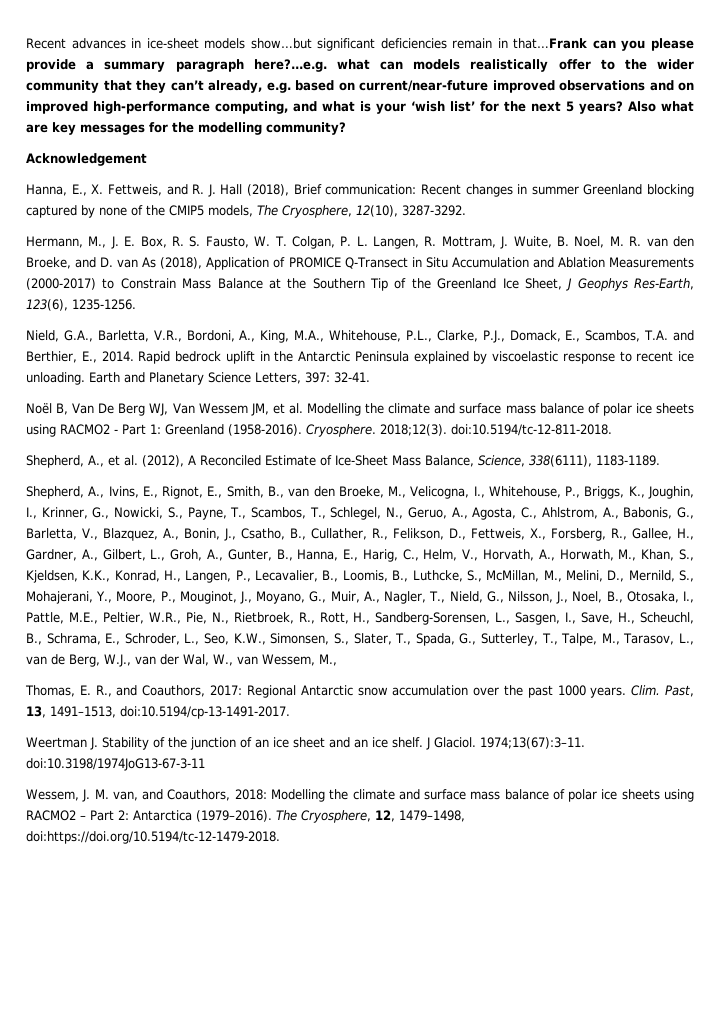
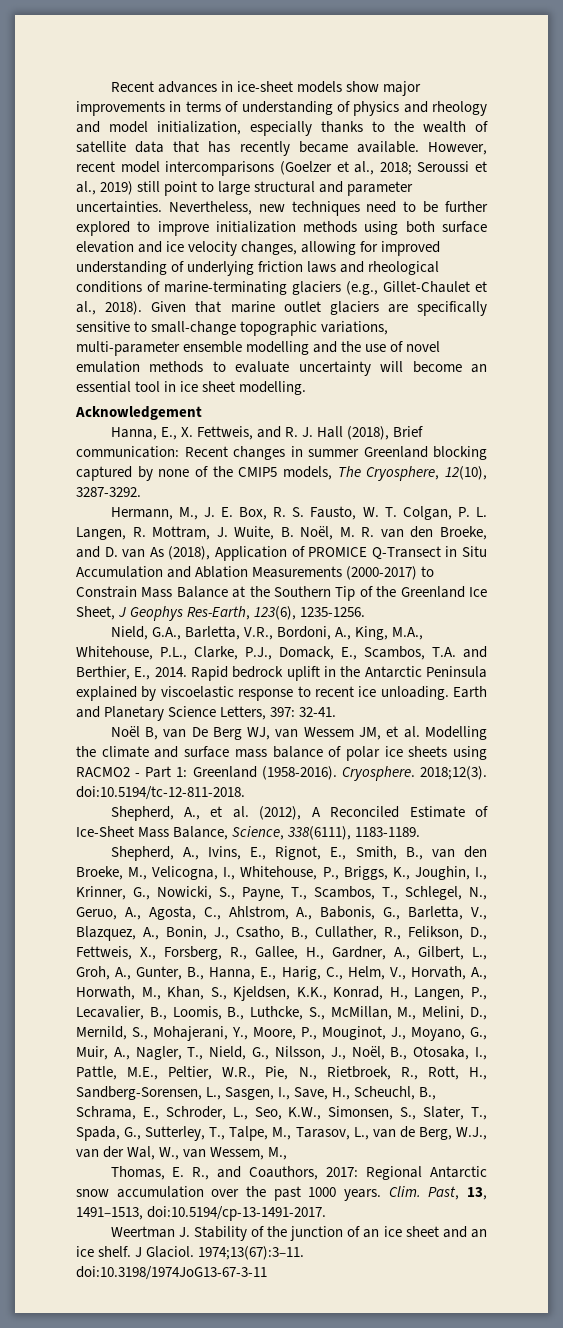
- Recent advances in ice-sheet models show…but significant deficiencies remain in that…Frank can you please provide a summary paragraph here?...e.g. what can models realistically offer to the wider community that they can’t already, e.g. based on current/near-future improved observations and on improved high-performance computing, and what is your ‘wish list’ for the next 5 years? Also what are key messages for the modelling community?
+ Recent advances in ice-sheet models show major improvements in terms of understanding of physics and rheology and model initialization, especially thanks to the wealth of satellite data that has recently became available. However, recent model intercomparisons (Goelzer et al., 2018; Seroussi et al., 2019) still point to large structural and parameter uncertainties. Nevertheless, new techniques need to be further explored to improve initialization methods using both surface elevation and ice velocity changes, allowing for improved understanding of underlying friction laws and rheological conditions of marine-terminating glaciers (e.g., Gillet-Chaulet et al., 2018). Given that marine outlet glaciers are specifically sensitive to small-change topographic variations, multi-parameter ensemble modelling and the use of novel emulation methods to evaluate uncertainty will become an essential tool in ice sheet modelling.
- Hermann, M., J. E. Box, R. S. Fausto, W. T. Colgan, P. L. Langen, R. Mottram, J. Wuite, B. Noel, M. R. van den Broeke, and D. van As (2018), Application of PROMICE Q-Transect in Situ Accumulation and Ablation Measurements (2000-2017) to Constrain Mass Balance at the Southern Tip of the Greenland Ice Sheet, J Geophys Res-Earth, 123(6), 1235-1256.
+ Hermann, M., J. E. Box, R. S. Fausto, W. T. Colgan, P. L. Langen, R. Mottram, J. Wuite, B. Noël, M. R. van den Broeke, and D. van As (2018), Application of PROMICE Q-Transect in Situ Accumulation and Ablation Measurements (2000-2017) to Constrain Mass Balance at the Southern Tip of the Greenland Ice Sheet, J Geophys Res-Earth, 123(6), 1235-1256.
- Noël B, Van De Berg WJ, Van Wessem JM, et al. Modelling the climate and surface mass balance of polar ice sheets using RACMO2 - Part 1: Greenland (1958-2016).
+ Noël B, van De Berg WJ, van Wessem JM, et al. Modelling the climate and surface mass balance of polar ice sheets using RACMO2 - Part 1: Greenland (1958-2016).
- Shepherd, A., Ivins, E., Rignot, E., Smith, B., van den Broeke, M., Velicogna, I., Whitehouse, P., Briggs, K., Joughin, I., Krinner, G., Nowicki, S., Payne, T., Scambos, T., Schlegel, N., Geruo, A., Agosta, C., Ahlstrom, A., Babonis, G., Barletta, V., Blazquez, A., Bonin, J., Csatho, B., Cullather, R., Felikson, D., Fettweis, X., Forsberg, R., Gallee, H., Gardner, A., Gilbert, L., Groh, A., Gunter, B., Hanna, E., Harig, C., Helm, V., Horvath, A., Horwath, M., Khan, S., Kjeldsen, K.K., Konrad, H., Langen, P., Lecavalier, B., Loomis, B., Luthcke, S., McMillan, M., Melini, D., Mernild, S., Mohajerani, Y., Moore, P., Mouginot, J., Moyano, G., Muir, A., Nagler, T., Nield, G., Nilsson, J., Noel, B., Otosaka, I., Pattle, M.E., Peltier, W.R., Pie, N., Rietbroek, R., Rott, H., Sandberg-Sorensen, L., Sasgen, I., Save, H., Scheuchl, B., Schrama, E., Schroder, L., Seo, K.W., Simonsen, S., Slater, T., Spada, G., Sutterley, T., Talpe, M., Tarasov, L., van de Berg, W.J., van der Wal, W., van Wessem, M.,
+ Shepherd, A., Ivins, E., Rignot, E., Smith, B., van den Broeke, M., Velicogna, I., Whitehouse, P., Briggs, K., Joughin, I., Krinner, G., Nowicki, S., Payne, T., Scambos, T., Schlegel, N., Geruo, A., Agosta, C., Ahlstrom, A., Babonis, G., Barletta, V., Blazquez, A., Bonin, J., Csatho, B., Cullather, R., Felikson, D., Fettweis, X., Forsberg, R., Gallee, H., Gardner, A., Gilbert, L., Groh, A., Gunter, B., Hanna, E., Harig, C., Helm, V., Horvath, A., Horwath, M., Khan, S., Kjeldsen, K.K., Konrad, H., Langen, P., Lecavalier, B., Loomis, B., Luthcke, S., McMillan, M., Melini, D., Mernild, S., Mohajerani, Y., Moore, P., Mouginot, J., Moyano, G., Muir, A., Nagler, T., Nield, G., Nilsson, J., Noël, B., Otosaka, I., Pattle, M.E., Peltier, W.R., Pie, N., Rietbroek, R., Rott, H., Sandberg-Sorensen, L., Sasgen, I., Save, H., Scheuchl, B., Schrama, E., Schroder, L., Seo, K.W., Simonsen, S., Slater, T., Spada, G., Sutterley, T., Talpe, M., Tarasov, L., van de Berg, W.J., van der Wal, W., van Wessem, M.,
- Wessem, J. M. van, and Coauthors, 2018: Modelling the climate and surface mass balance of polar ice sheets using RACMO2 – Part 2: Antarctica (1979–2016). The Cryosphere, 12, 1479–1498, doi:https://doi.org/10.5194/tc-12-1479-2018.

